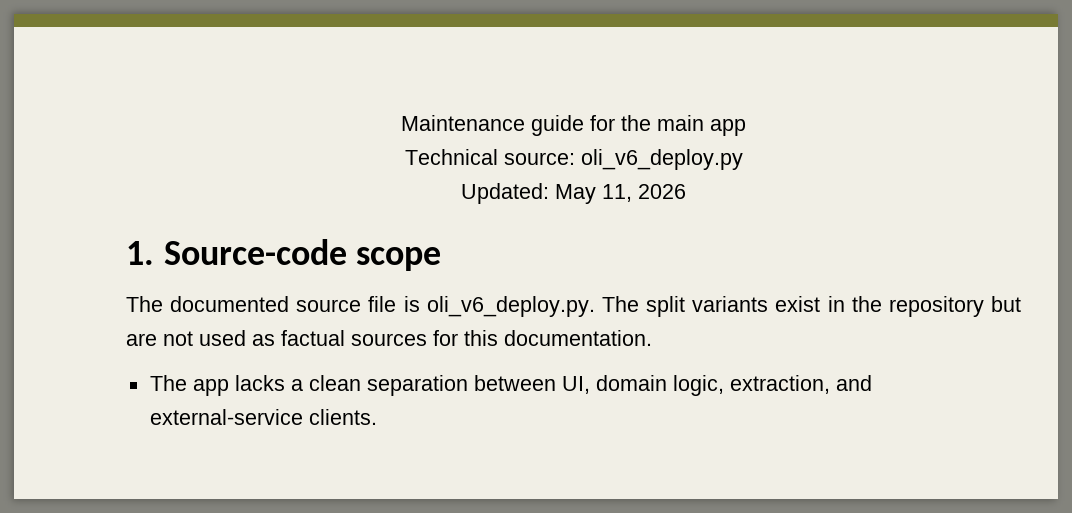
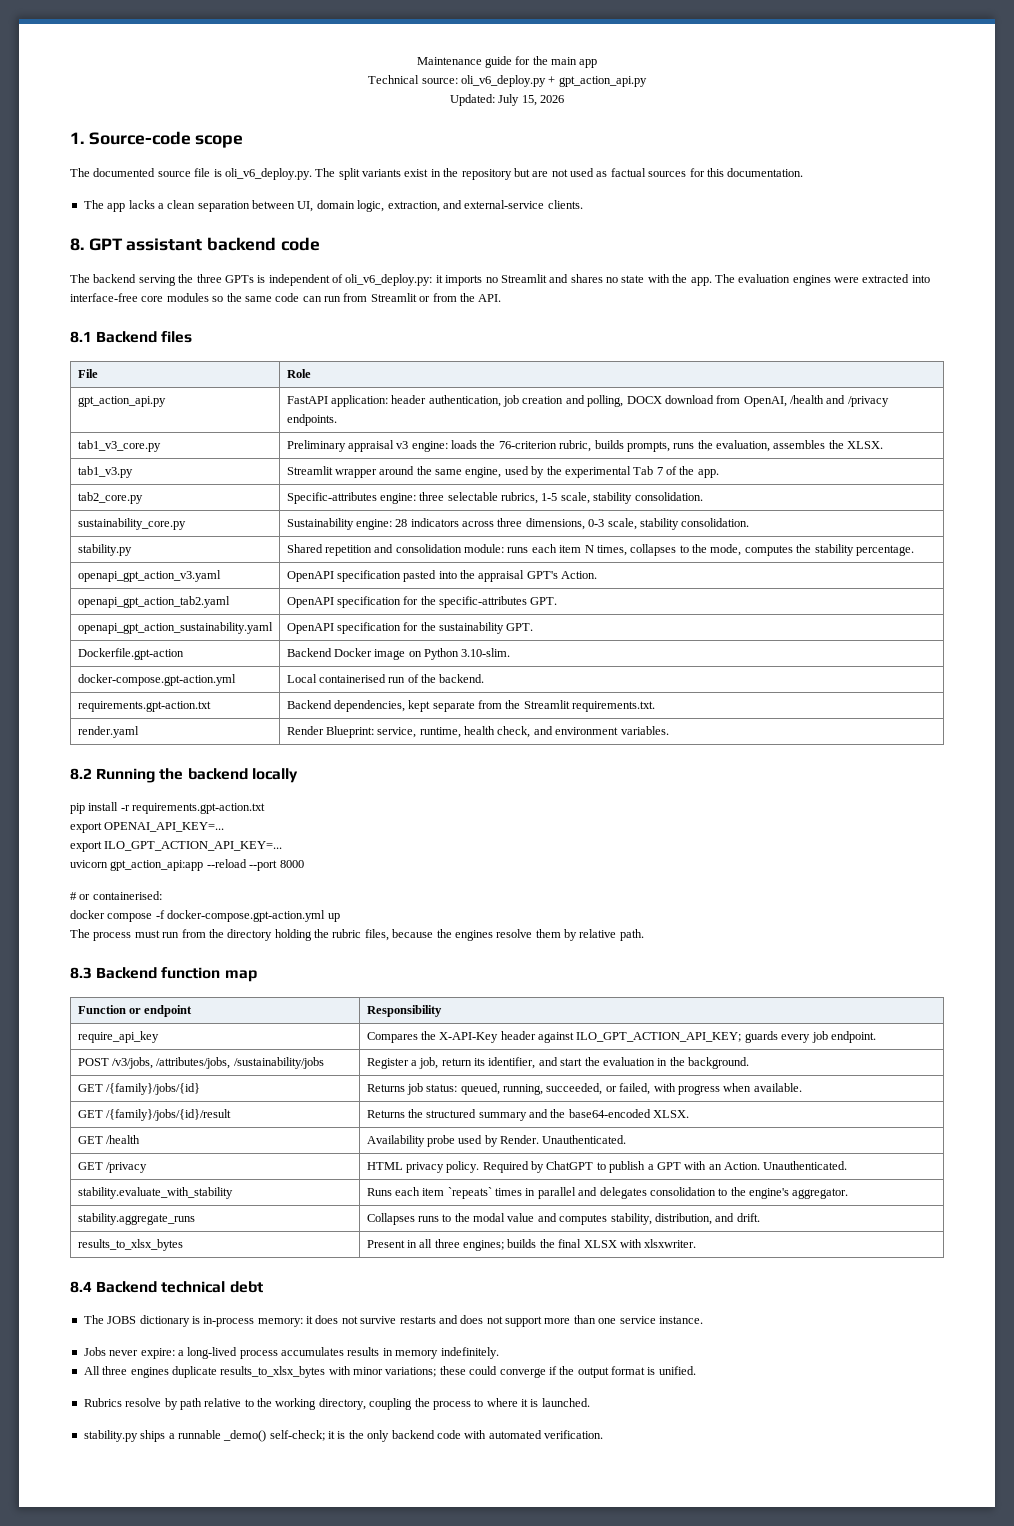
- Technical source: oli_v6_deploy.py
+ Technical source: oli_v6_deploy.py + gpt_action_api.py
- Updated: May 11, 2026
+ Updated: July 15, 2026
+ 8. GPT assistant backend code
+ The backend serving the three GPTs is independent of oli_v6_deploy.py: it imports no Streamlit and shares no state with the app. The evaluation engines were extracted into interface-free core modules so the same code can run from Streamlit or from the API.
+ 8.1 Backend files
+ File | Role
+ gpt_action_api.py | FastAPI application: header authentication, job creation and polling, DOCX download from OpenAI, /health and /privacy endpoints.
+ tab1_v3_core.py | Preliminary appraisal v3 engine: loads the 76-criterion rubric, builds prompts, runs the evaluation, assembles the XLSX.
+ tab1_v3.py | Streamlit wrapper around the same engine, used by the experimental Tab 7 of the app.
+ tab2_core.py | Specific-attributes engine: three selectable rubrics, 1-5 scale, stability consolidation.
+ sustainability_core.py | Sustainability engine: 28 indicators across three dimensions, 0-3 scale, stability consolidation.
+ stability.py | Shared repetition and consolidation module: runs each item N times, collapses to the mode, computes the stability percentage.
+ openapi_gpt_action_v3.yaml | OpenAPI specification pasted into the appraisal GPT's Action.
+ openapi_gpt_action_tab2.yaml | OpenAPI specification for the specific-attributes GPT.
+ openapi_gpt_action_sustainability.yaml | OpenAPI specification for the sustainability GPT.
+ Dockerfile.gpt-action | Backend Docker image on Python 3.10-slim.
+ docker-compose.gpt-action.yml | Local containerised run of the backend.
+ requirements.gpt-action.txt | Backend dependencies, kept separate from the Streamlit requirements.txt.
+ render.yaml | Render Blueprint: service, runtime, health check, and environment variables.
+ 8.2 Running the backend locally
+ pip install -r requirements.gpt-action.txt
+ export OPENAI_API_KEY=...
+ export ILO_GPT_ACTION_API_KEY=...
+ uvicorn gpt_action_api:app --reload --port 8000
+ # or containerised:
+ docker compose -f docker-compose.gpt-action.yml up
+ The process must run from the directory holding the rubric files, because the engines resolve them by relative path.
+ 8.3 Backend function map
+ Function or endpoint | Responsibility
+ require_api_key | Compares the X-API-Key header against ILO_GPT_ACTION_API_KEY; guards every job endpoint.
+ POST /v3/jobs, /attributes/jobs, /sustainability/jobs | Register a job, return its identifier, and start the evaluation in the background.
+ GET /{family}/jobs/{id} | Returns job status: queued, running, succeeded, or failed, with progress when available.
+ GET /{family}/jobs/{id}/result | Returns the structured summary and the base64-encoded XLSX.
+ GET /health | Availability probe used by Render. Unauthenticated.
+ GET /privacy | HTML privacy policy. Required by ChatGPT to publish a GPT with an Action. Unauthenticated.
+ stability.evaluate_with_stability | Runs each item `repeats` times in parallel and delegates consolidation to the engine's aggregator.
+ stability.aggregate_runs | Collapses runs to the modal value and computes stability, distribution, and drift.
+ results_to_xlsx_bytes | Present in all three engines; builds the final XLSX with xlsxwriter.
+ 8.4 Backend technical debt
+ The JOBS dictionary is in-process memory: it does not survive restarts and does not support more than one service instance.
+ Jobs never expire: a long-lived process accumulates results in memory indefinitely.
+ All three engines duplicate results_to_xlsx_bytes with minor variations; these could converge if the output format is unified.
+ Rubrics resolve by path relative to the working directory, coupling the process to where it is launched.
+ stability.py ships a runnable _demo() self-check; it is the only backend code with automated verification.

